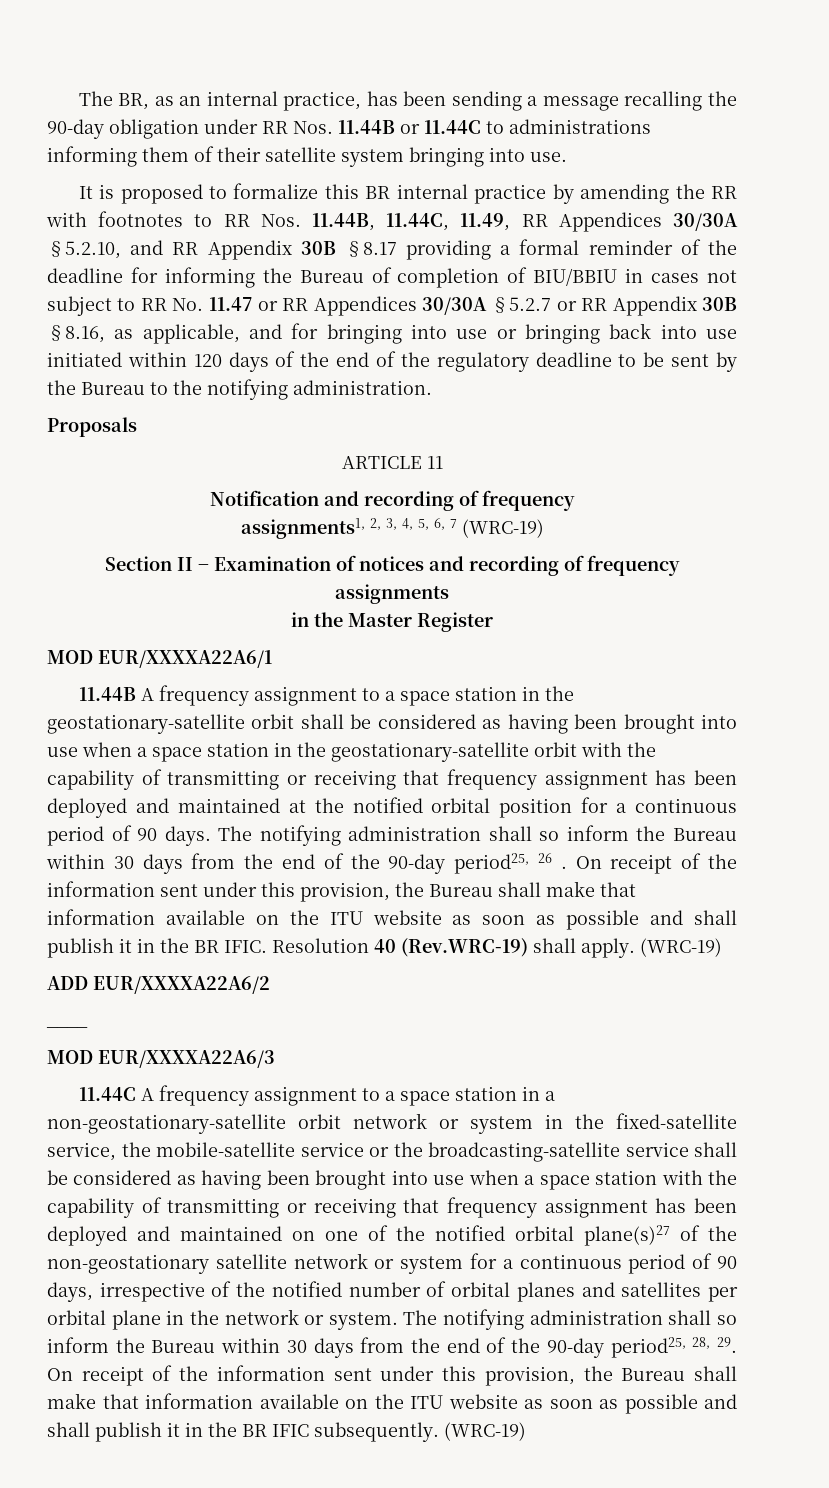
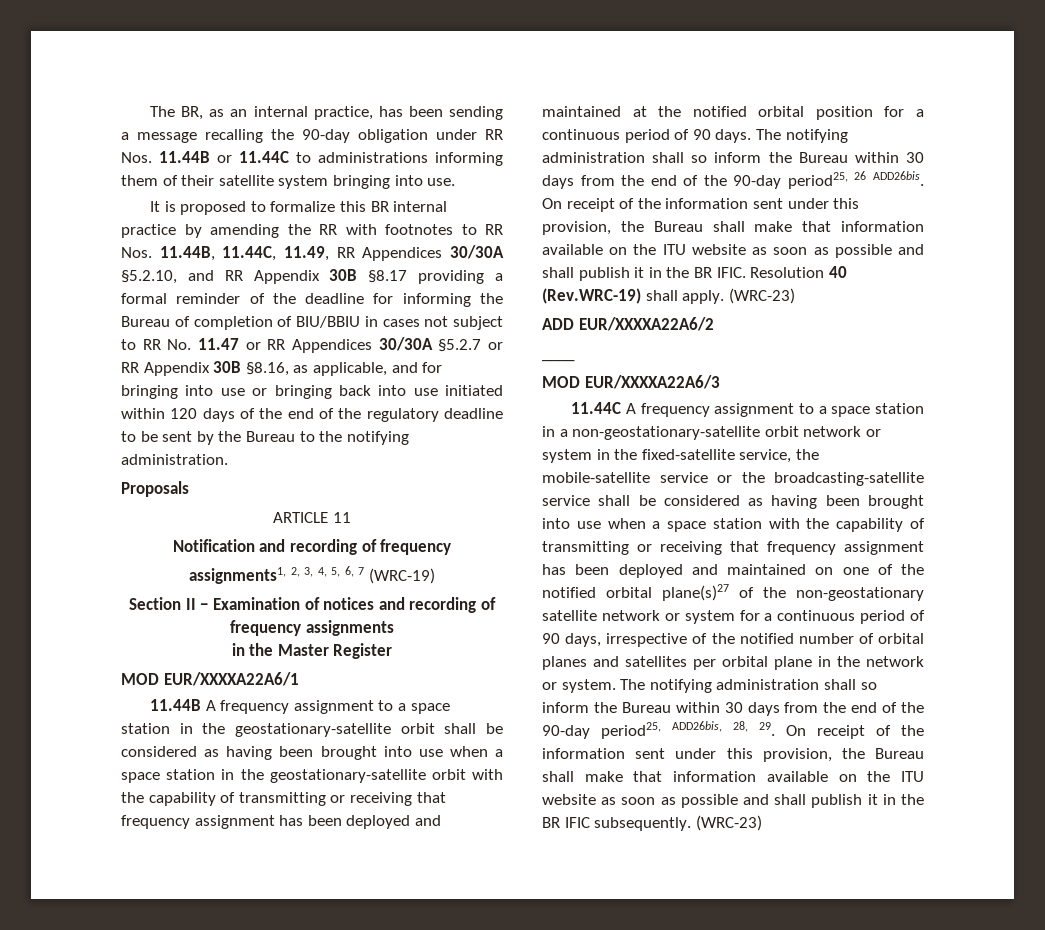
- The notifying administration shall so inform the Bureau within 30 days from the end of the 90-day period25, 26 .
+ The notifying administration shall so inform the Bureau within 30 days from the end of the 90-day period25, 26 ADD26bis.
- Resolution 40 (Rev.WRC-19) shall apply. (WRC-19)
+ Resolution 40 (Rev.WRC-19) shall apply. (WRC-23)
- The notifying administration shall so inform the Bureau within 30 days from the end of the 90-day period25, 28, 29. On receipt of the information sent under this provision, the Bureau shall make that information available on the ITU website as soon as possible and shall publish it in the BR IFIC subsequently. (WRC-19)
+ The notifying administration shall so inform the Bureau within 30 days from the end of the 90-day period25, ADD26bis, 28, 29. On receipt of the information sent under this provision, the Bureau shall make that information available on the ITU website as soon as possible and shall publish it in the BR IFIC subsequently. (WRC-23)

